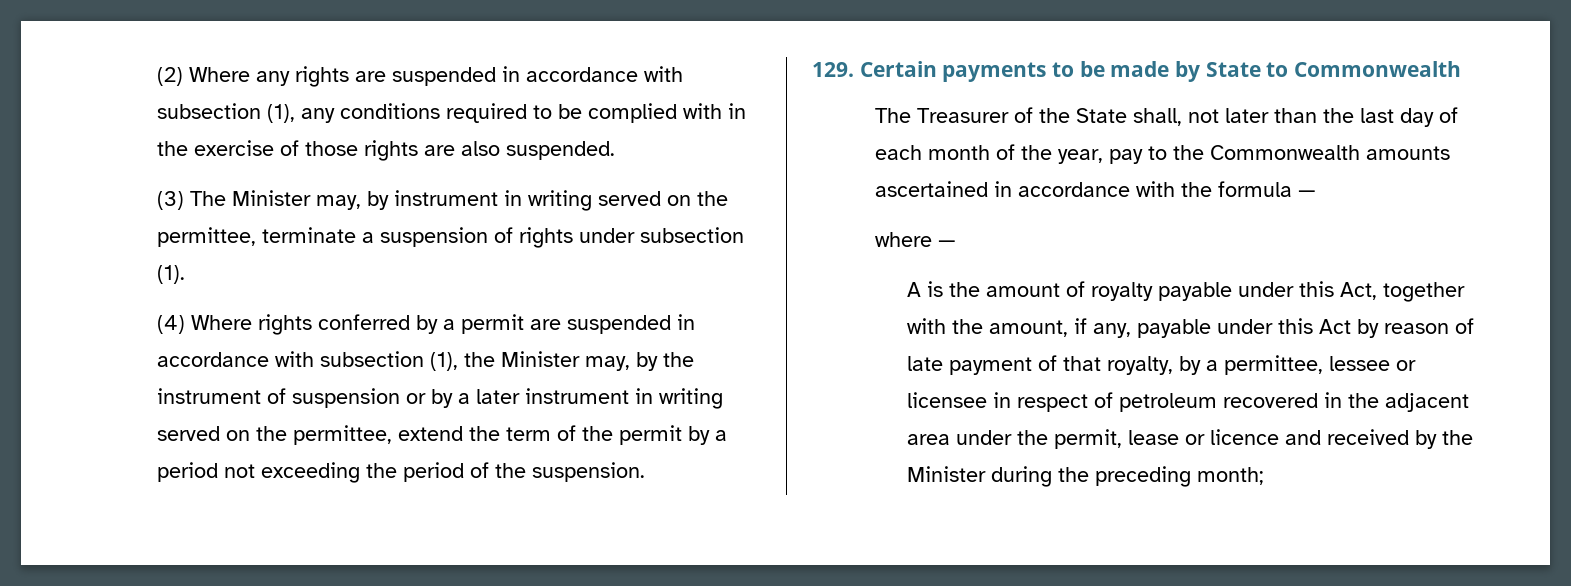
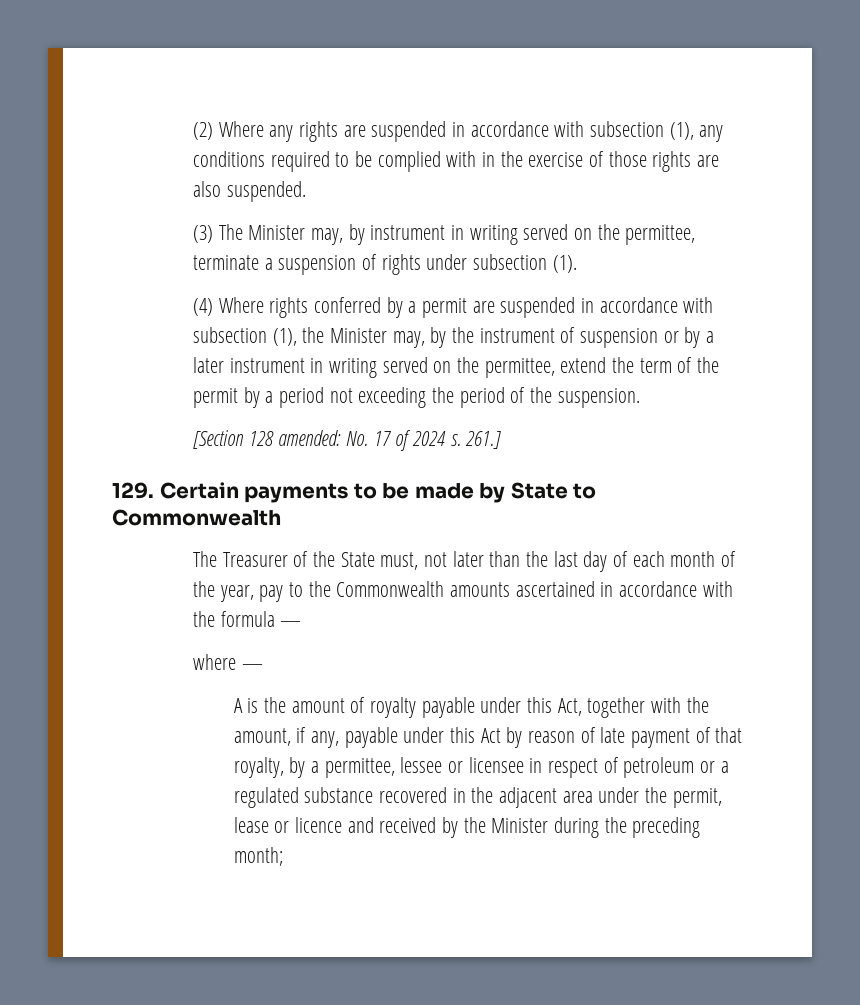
+ [Section 128 amended: No. 17 of 2024 s. 261.]
- The Treasurer of the State shall, not later than the last day of each month of the year, pay to the Commonwealth amounts ascertained in accordance with the formula —
+ The Treasurer of the State must, not later than the last day of each month of the year, pay to the Commonwealth amounts ascertained in accordance with the formula —
- A is the amount of royalty payable under this Act, together with the amount, if any, payable under this Act by reason of late payment of that royalty, by a permittee, lessee or licensee in respect of petroleum recovered in the adjacent area under the permit, lease or licence and received by the Minister during the preceding month;
+ A is the amount of royalty payable under this Act, together with the amount, if any, payable under this Act by reason of late payment of that royalty, by a permittee, lessee or licensee in respect of petroleum or a regulated substance recovered in the adjacent area under the permit, lease or licence and received by the Minister during the preceding month;

